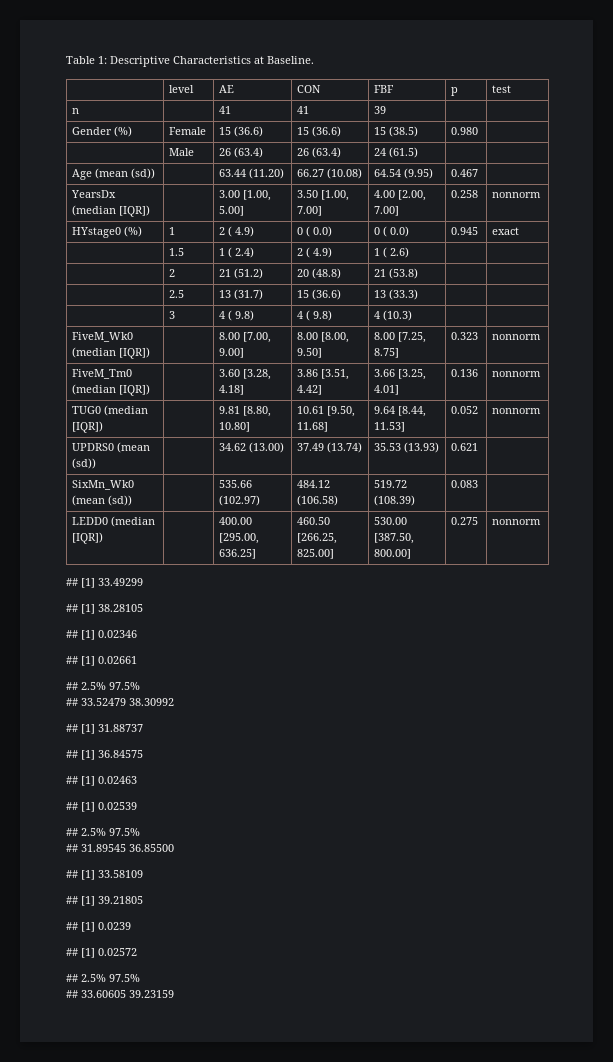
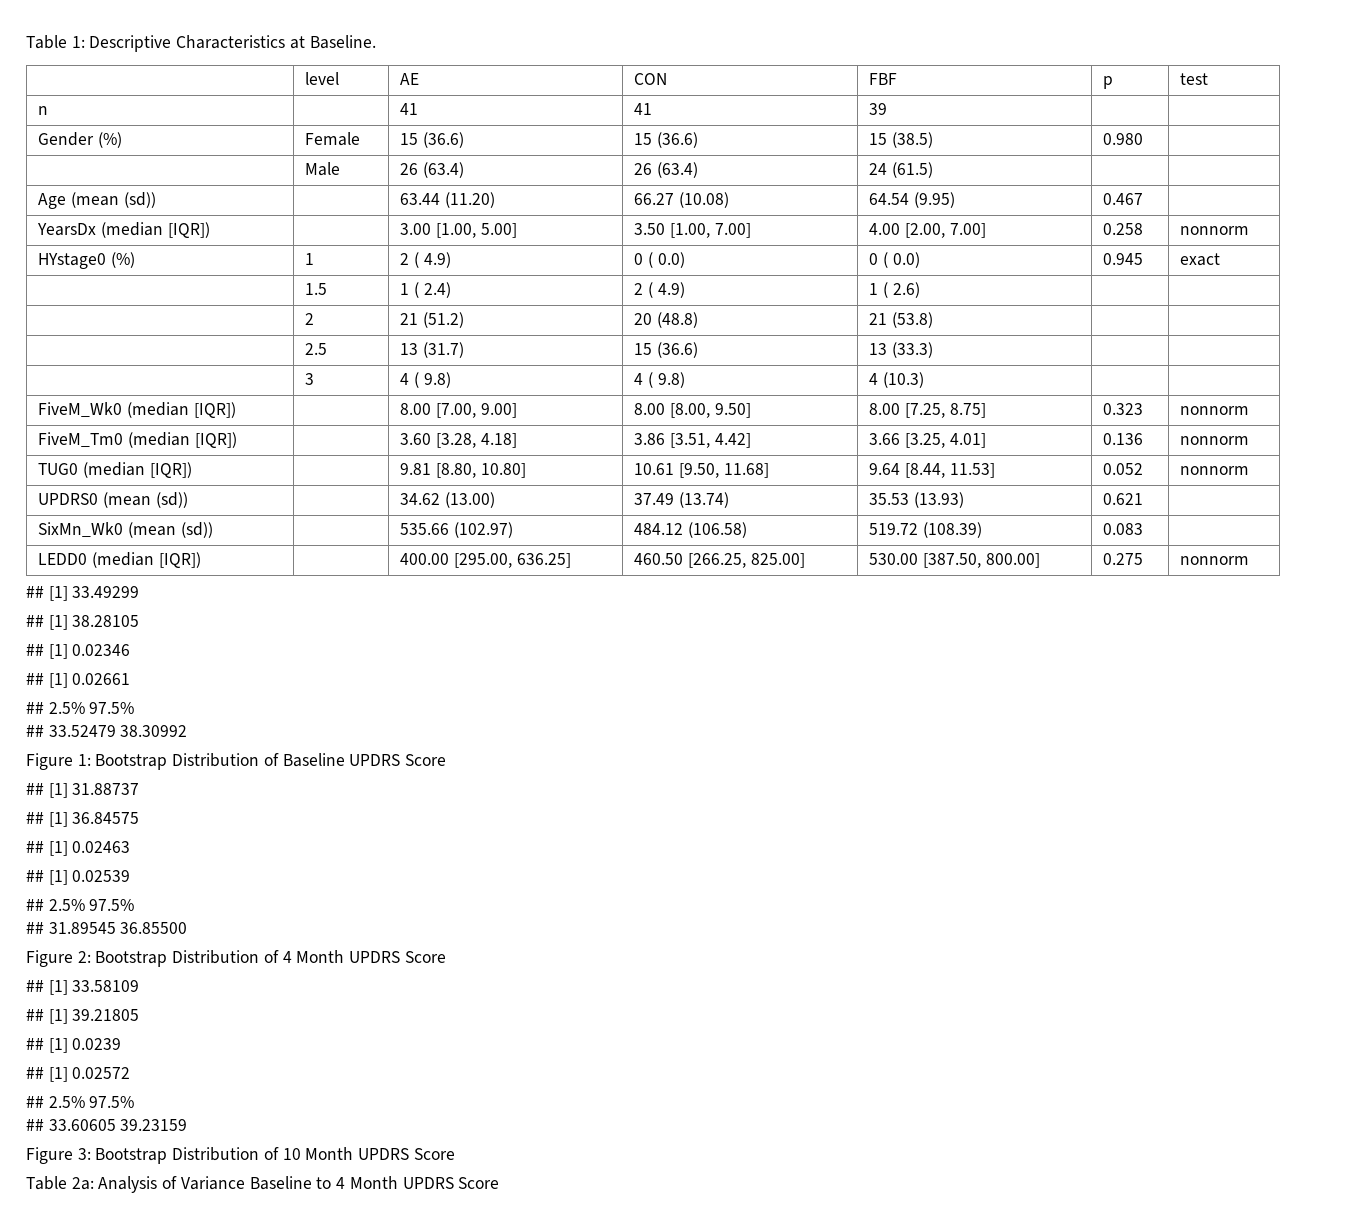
+ Figure 1: Bootstrap Distribution of Baseline UPDRS Score
+ Figure 2: Bootstrap Distribution of 4 Month UPDRS Score
+ Figure 3: Bootstrap Distribution of 10 Month UPDRS Score
+ Table 2a: Analysis of Variance Baseline to 4 Month UPDRS Score

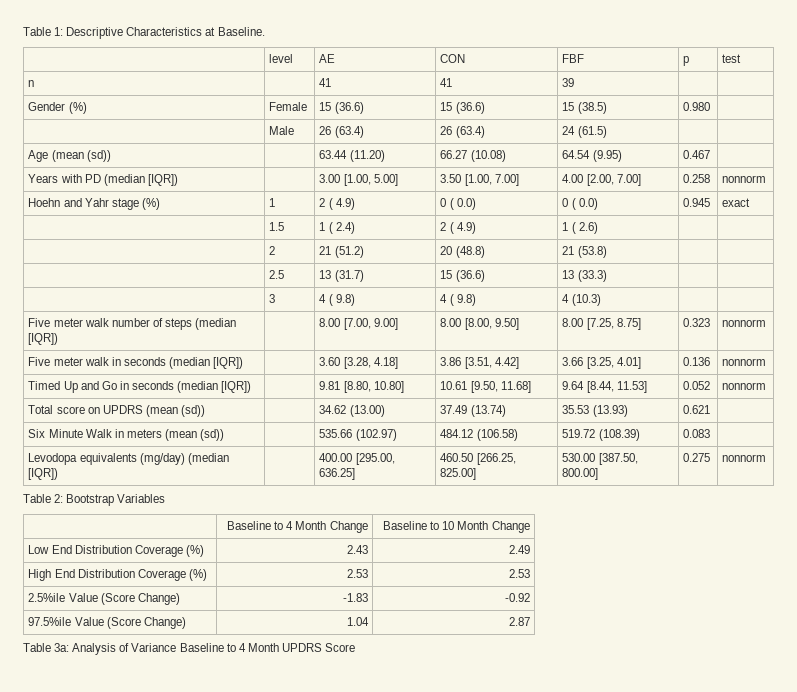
- YearsDx (median [IQR]) | | 3.00 [1.00, 5.00] | 3.50 [1.00, 7.00] | 4.00 [2.00, 7.00] | 0.258 | nonnorm
+ Years with PD (median [IQR]) | | 3.00 [1.00, 5.00] | 3.50 [1.00, 7.00] | 4.00 [2.00, 7.00] | 0.258 | nonnorm
- HYstage0 (%) | 1 | 2 ( 4.9) | 0 ( 0.0) | 0 ( 0.0) | 0.945 | exact
+ Hoehn and Yahr stage (%) | 1 | 2 ( 4.9) | 0 ( 0.0) | 0 ( 0.0) | 0.945 | exact
- FiveM_Wk0 (median [IQR]) | | 8.00 [7.00, 9.00] | 8.00 [8.00, 9.50] | 8.00 [7.25, 8.75] | 0.323 | nonnorm
+ Five meter walk number of steps (median [IQR]) | | 8.00 [7.00, 9.00] | 8.00 [8.00, 9.50] | 8.00 [7.25, 8.75] | 0.323 | nonnorm
- FiveM_Tm0 (median [IQR]) | | 3.60 [3.28, 4.18] | 3.86 [3.51, 4.42] | 3.66 [3.25, 4.01] | 0.136 | nonnorm
+ Five meter walk in seconds (median [IQR]) | | 3.60 [3.28, 4.18] | 3.86 [3.51, 4.42] | 3.66 [3.25, 4.01] | 0.136 | nonnorm
- TUG0 (median [IQR]) | | 9.81 [8.80, 10.80] | 10.61 [9.50, 11.68] | 9.64 [8.44, 11.53] | 0.052 | nonnorm
+ Timed Up and Go in seconds (median [IQR]) | | 9.81 [8.80, 10.80] | 10.61 [9.50, 11.68] | 9.64 [8.44, 11.53] | 0.052 | nonnorm
- UPDRS0 (mean (sd)) | | 34.62 (13.00) | 37.49 (13.74) | 35.53 (13.93) | 0.621 |
+ Total score on UPDRS (mean (sd)) | | 34.62 (13.00) | 37.49 (13.74) | 35.53 (13.93) | 0.621 |
- SixMn_Wk0 (mean (sd)) | | 535.66 (102.97) | 484.12 (106.58) | 519.72 (108.39) | 0.083 |
+ Six Minute Walk in meters (mean (sd)) | | 535.66 (102.97) | 484.12 (106.58) | 519.72 (108.39) | 0.083 |
- LEDD0 (median [IQR]) | | 400.00 [295.00, 636.25] | 460.50 [266.25, 825.00] | 530.00 [387.50, 800.00] | 0.275 | nonnorm
+ Levodopa equivalents (mg/day) (median [IQR]) | | 400.00 [295.00, 636.25] | 460.50 [266.25, 825.00] | 530.00 [387.50, 800.00] | 0.275 | nonnorm
- ## [1] 33.49299
- ## [1] 38.28105
- ## [1] 0.02346
- ## [1] 0.02661
- ## 2.5% 97.5%
- ## 33.52479 38.30992
- Figure 1: Bootstrap Distribution of Baseline UPDRS Score
- ## [1] 31.88737
- ## [1] 36.84575
- ## [1] 0.02463
- ## [1] 0.02539
- ## 2.5% 97.5%
- ## 31.89545 36.85500
- Figure 2: Bootstrap Distribution of 4 Month UPDRS Score
- ## [1] 33.58109
- ## [1] 39.21805
- ## [1] 0.0239
- ## [1] 0.02572
- ## 2.5% 97.5%
- ## 33.60605 39.23159
- Figure 3: Bootstrap Distribution of 10 Month UPDRS Score
- Table 2a: Analysis of Variance Baseline to 4 Month UPDRS Score
+ Table 2: Bootstrap Variables
+ | Baseline to 4 Month Change | Baseline to 10 Month Change
+ Low End Distribution Coverage (%) | 2.43 | 2.49
+ High End Distribution Coverage (%) | 2.53 | 2.53
+ 2.5%ile Value (Score Change) | -1.83 | -0.92
+ 97.5%ile Value (Score Change) | 1.04 | 2.87
+ Table 3a: Analysis of Variance Baseline to 4 Month UPDRS Score

